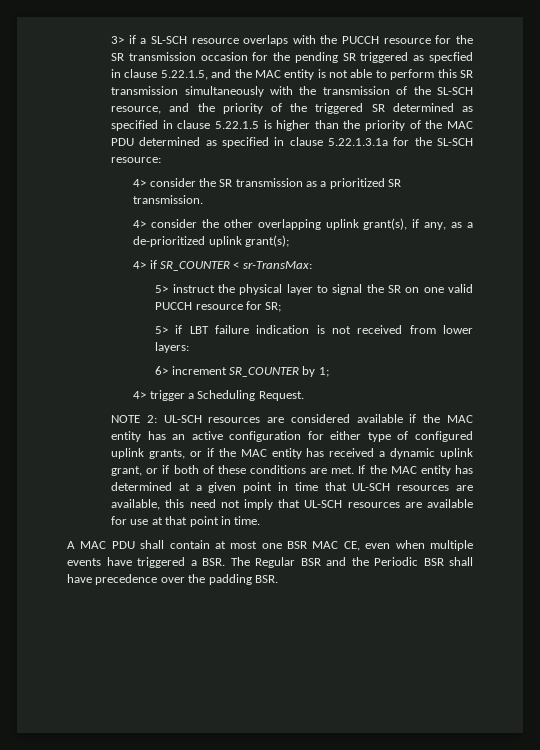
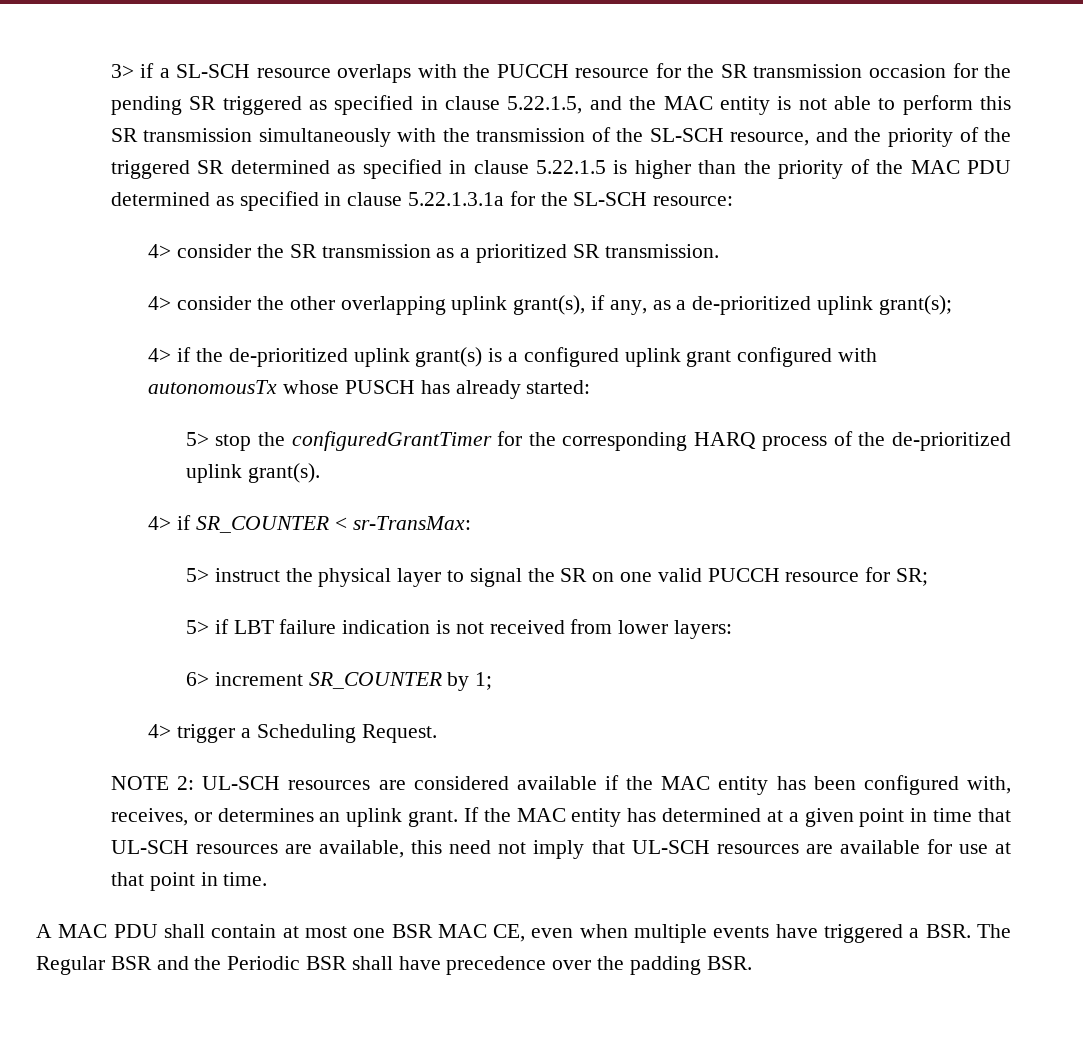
- 3> if a SL-SCH resource overlaps with the PUCCH resource for the SR transmission occasion for the pending SR triggered as specfied in clause 5.22.1.5, and the MAC entity is not able to perform this SR transmission simultaneously with the transmission of the SL-SCH resource, and the priority of the triggered SR determined as specified in clause 5.22.1.5 is higher than the priority of the MAC PDU determined as specified in clause 5.22.1.3.1a for the SL-SCH resource:
+ 3> if a SL-SCH resource overlaps with the PUCCH resource for the SR transmission occasion for the pending SR triggered as specified in clause 5.22.1.5, and the MAC entity is not able to perform this SR transmission simultaneously with the transmission of the SL-SCH resource, and the priority of the triggered SR determined as specified in clause 5.22.1.5 is higher than the priority of the MAC PDU determined as specified in clause 5.22.1.3.1a for the SL-SCH resource:
+ 4> if the de-prioritized uplink grant(s) is a configured uplink grant configured with autonomousTx whose PUSCH has already started:
+ 5> stop the configuredGrantTimer for the corresponding HARQ process of the de-prioritized uplink grant(s).
- NOTE 2: UL-SCH resources are considered available if the MAC entity has an active configuration for either type of configured uplink grants, or if the MAC entity has received a dynamic uplink grant, or if both of these conditions are met.
+ NOTE 2: UL-SCH resources are considered available if the MAC entity has been configured with, receives, or determines an uplink grant.

